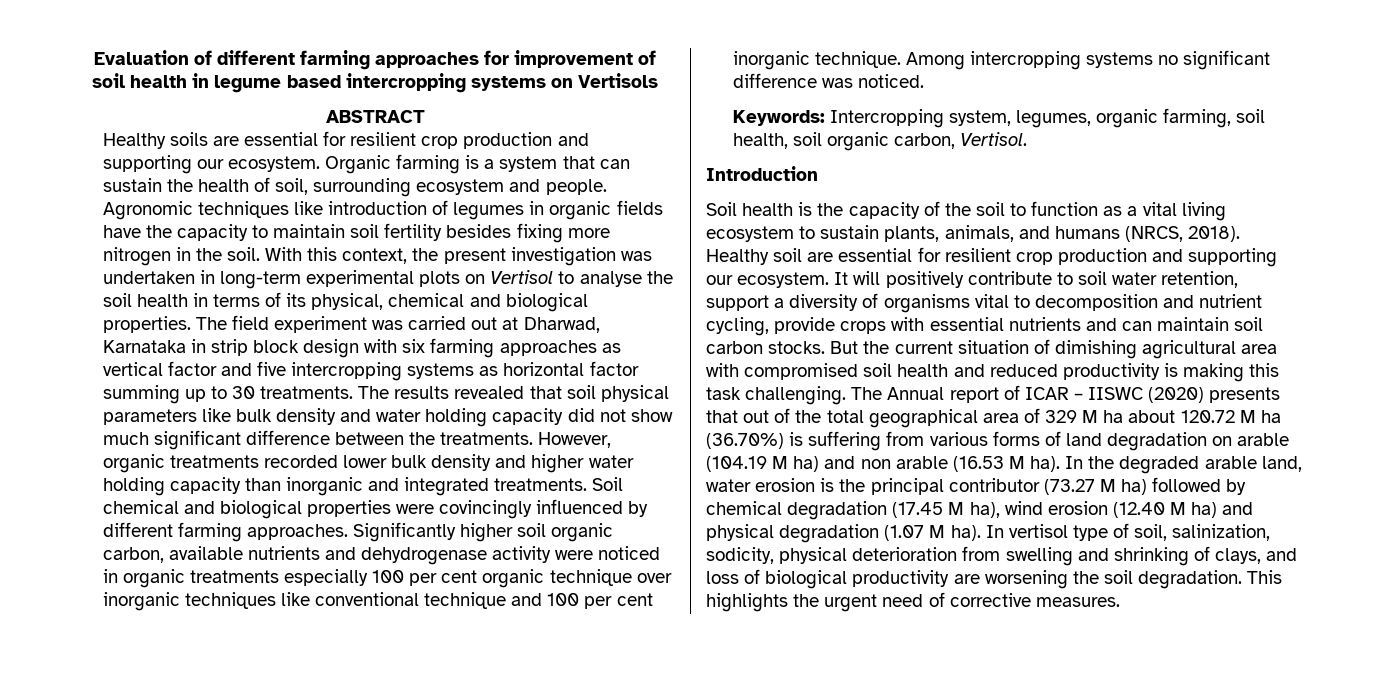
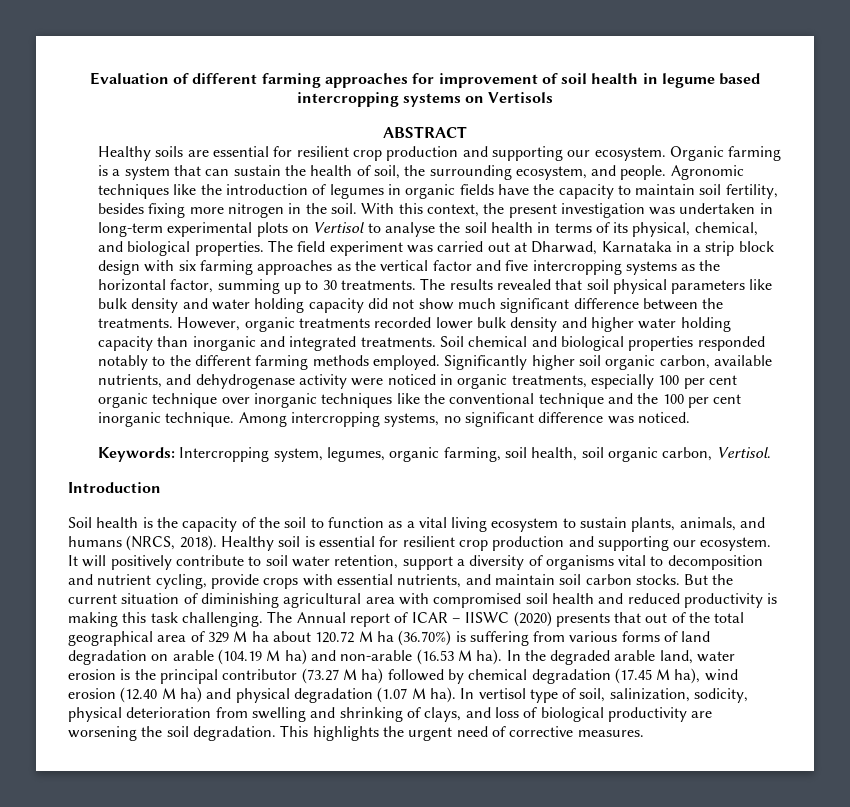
- Organic farming is a system that can sustain the health of soil, surrounding ecosystem and people.
+ Organic farming is a system that can sustain the health of soil, the surrounding ecosystem, and people.
- Agronomic techniques like introduction of legumes in organic fields have the capacity to maintain soil fertility besides fixing more nitrogen in the soil.
+ Agronomic techniques like the introduction of legumes in organic fields have the capacity to maintain soil fertility, besides fixing more nitrogen in the soil.
- With this context, the present investigation was undertaken in long-term experimental plots on Vertisol to analyse the soil health in terms of its physical, chemical and biological properties.
+ With this context, the present investigation was undertaken in long-term experimental plots on Vertisol to analyse the soil health in terms of its physical, chemical, and biological properties.
- The field experiment was carried out at Dharwad, Karnataka in strip block design with six farming approaches as vertical factor and five intercropping systems as horizontal factor summing up to 30 treatments.
+ The field experiment was carried out at Dharwad, Karnataka in a strip block design with six farming approaches as the vertical factor and five intercropping systems as the horizontal factor, summing up to 30 treatments.
- Soil chemical and biological properties were covincingly influenced by different farming approaches.
+ Soil chemical and biological properties responded notably to the different farming methods employed.
- Significantly higher soil organic carbon, available nutrients and dehydrogenase activity were noticed in organic treatments especially 100 per cent organic technique over inorganic techniques like conventional technique and 100 per cent inorganic technique.
+ Significantly higher soil organic carbon, available nutrients, and dehydrogenase activity were noticed in organic treatments, especially 100 per cent organic technique over inorganic techniques like the conventional technique and the 100 per cent inorganic technique.
- Among intercropping systems no significant difference was noticed.
+ Among intercropping systems, no significant difference was noticed.
- Healthy soil are essential for resilient crop production and supporting our ecosystem.
+ Healthy soil is essential for resilient crop production and supporting our ecosystem.
- It will positively contribute to soil water retention, support a diversity of organisms vital to decomposition and nutrient cycling, provide crops with essential nutrients and can maintain soil carbon stocks.
+ It will positively contribute to soil water retention, support a diversity of organisms vital to decomposition and nutrient cycling, provide crops with essential nutrients, and maintain soil carbon stocks.
- But the current situation of dimishing agricultural area with compromised soil health and reduced productivity is making this task challenging.
+ But the current situation of diminishing agricultural area with compromised soil health and reduced productivity is making this task challenging.
- The Annual report of ICAR – IISWC (2020) presents that out of the total geographical area of 329 M ha about 120.72 M ha (36.70%) is suffering from various forms of land degradation on arable (104.19 M ha) and non arable (16.53 M ha).
+ The Annual report of ICAR – IISWC (2020) presents that out of the total geographical area of 329 M ha about 120.72 M ha (36.70%) is suffering from various forms of land degradation on arable (104.19 M ha) and non-arable (16.53 M ha).

